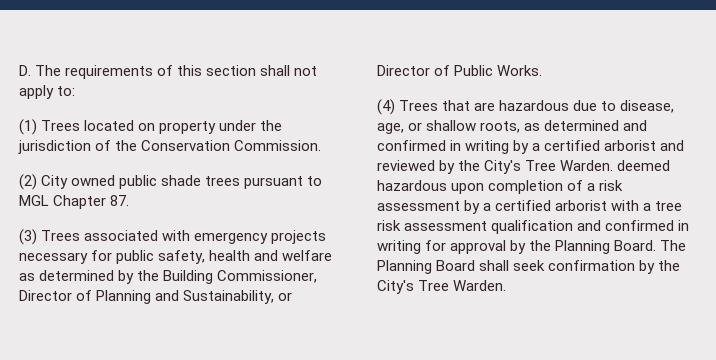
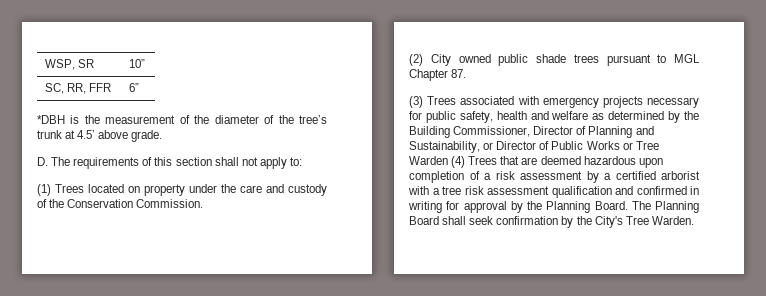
+ WSP, SR | 10”
+ SC, RR, FFR | 6”
+ *DBH is the measurement of the diameter of the tree’s trunk at 4.5’ above grade.
- (1) Trees located on property under the jurisdiction of the Conservation Commission.
+ (1) Trees located on property under the care and custody of the Conservation Commission.
- (3) Trees associated with emergency projects necessary for public safety, health and welfare as determined by the Building Commissioner, Director of Planning and Sustainability, or Director of Public Works.
- (4) Trees that are hazardous due to disease, age, or shallow roots, as determined and confirmed in writing by a certified arborist and reviewed by the City's Tree Warden. deemed hazardous upon completion of a risk assessment by a certified arborist with a tree risk assessment qualification and confirmed in writing for approval by the Planning Board.
+ (3) Trees associated with emergency projects necessary for public safety, health and welfare as determined by the Building Commissioner, Director of Planning and Sustainability, or Director of Public Works or Tree Warden (4) Trees that are deemed hazardous upon completion of a risk assessment by a certified arborist with a tree risk assessment qualification and confirmed in writing for approval by the Planning Board.

